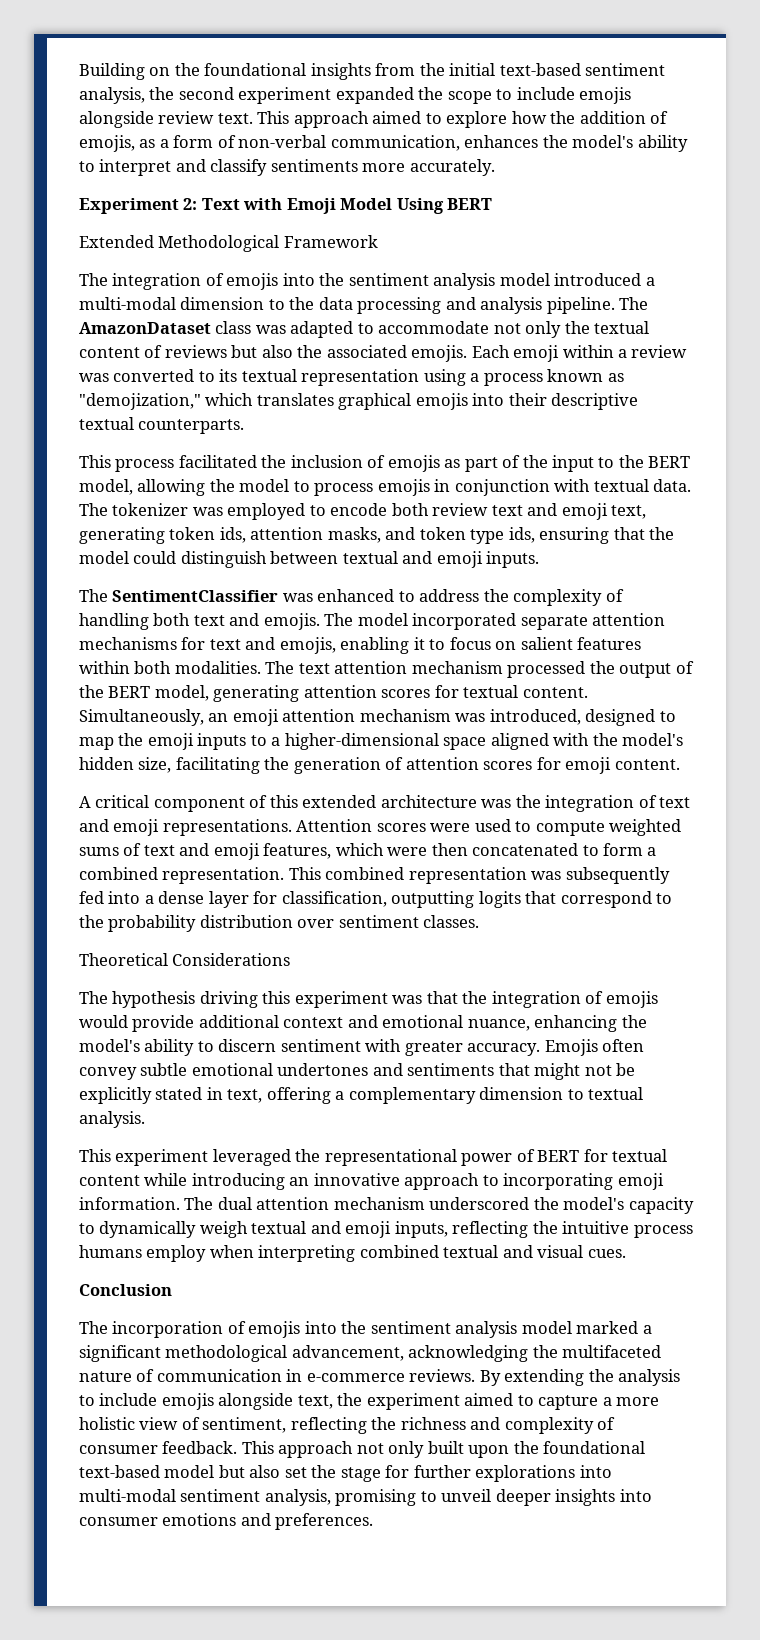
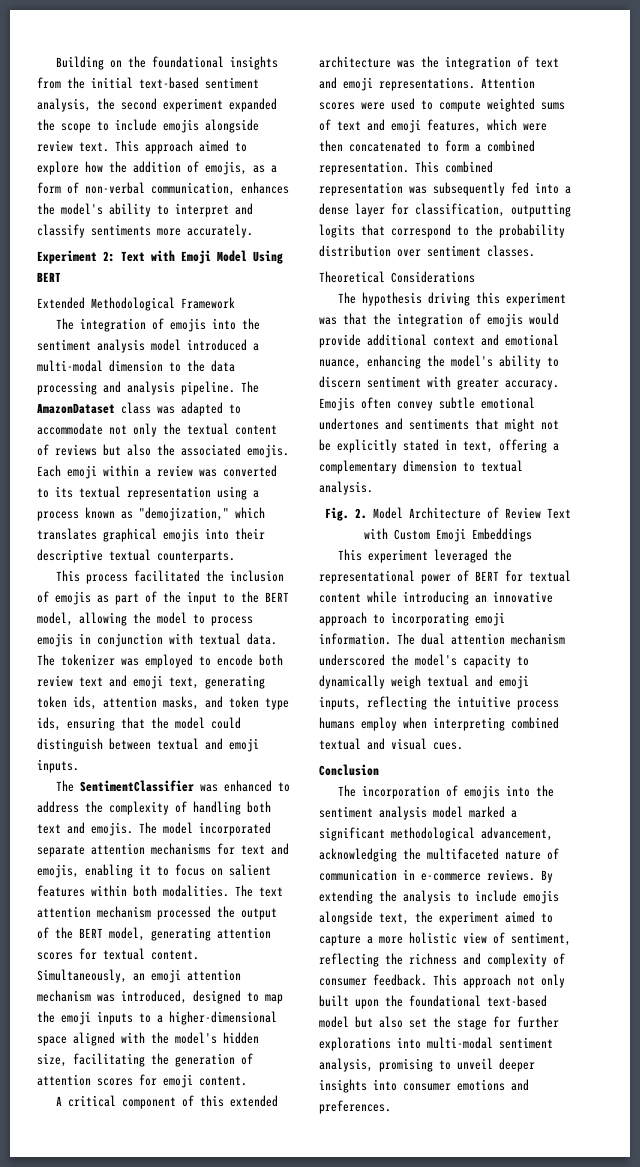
+ Fig. 2. Model Architecture of Review Text with Custom Emoji Embeddings

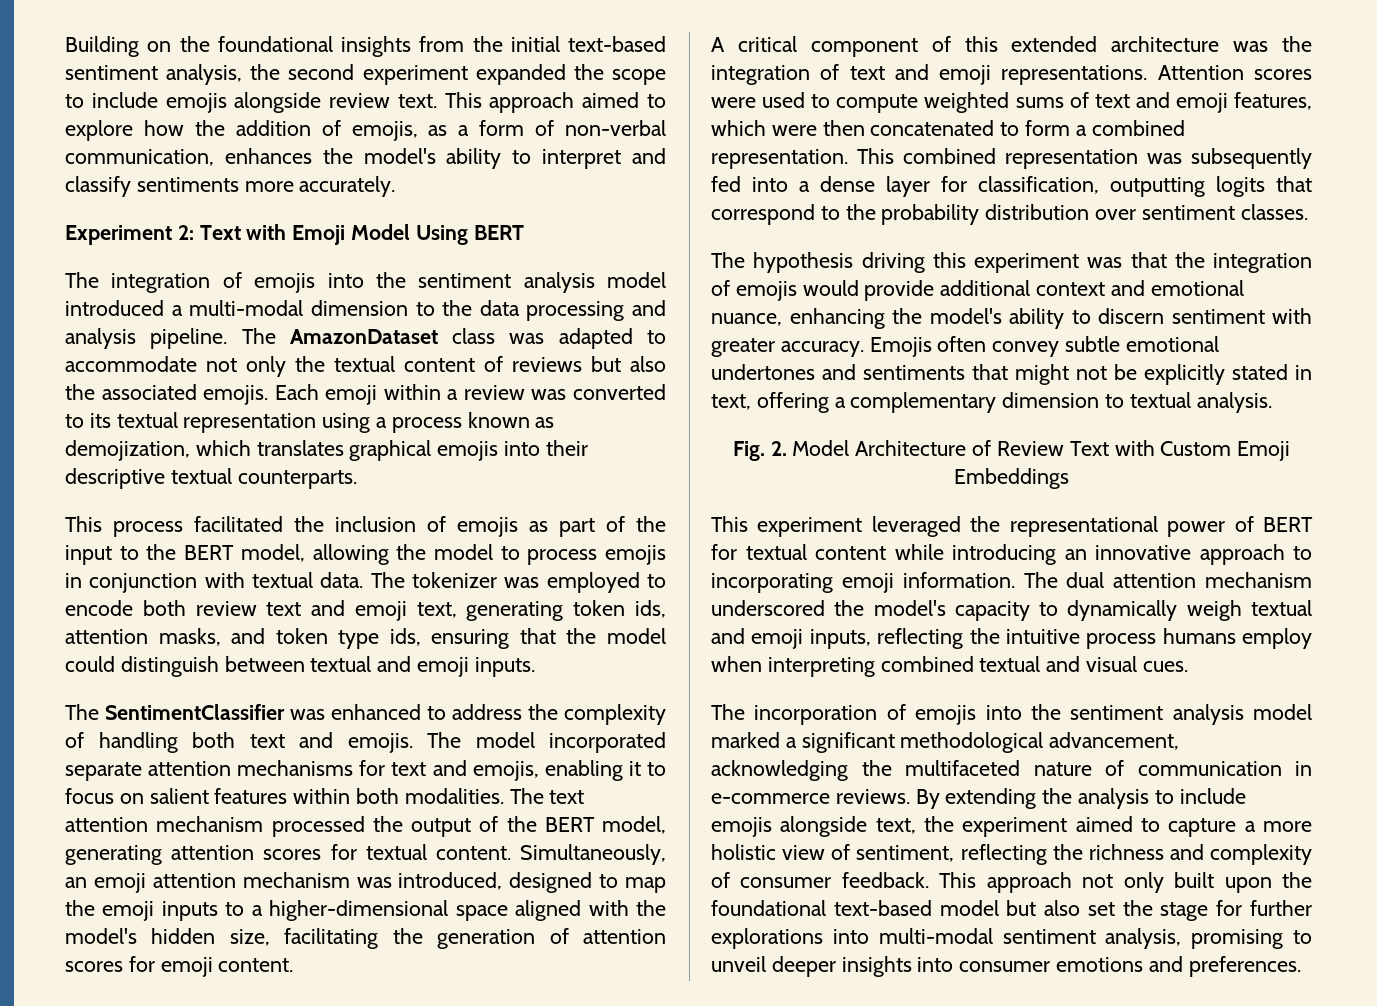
- Extended Methodological Framework
- Each emoji within a review was converted to its textual representation using a process known as "demojization," which translates graphical emojis into their descriptive textual counterparts.
+ Each emoji within a review was converted to its textual representation using a process known as demojization, which translates graphical emojis into their descriptive textual counterparts.
- Theoretical Considerations
- Conclusion

